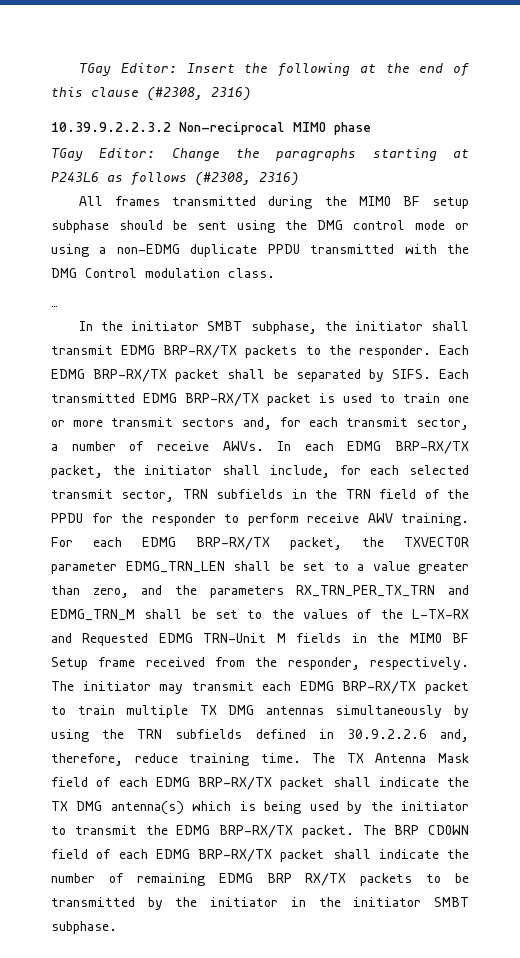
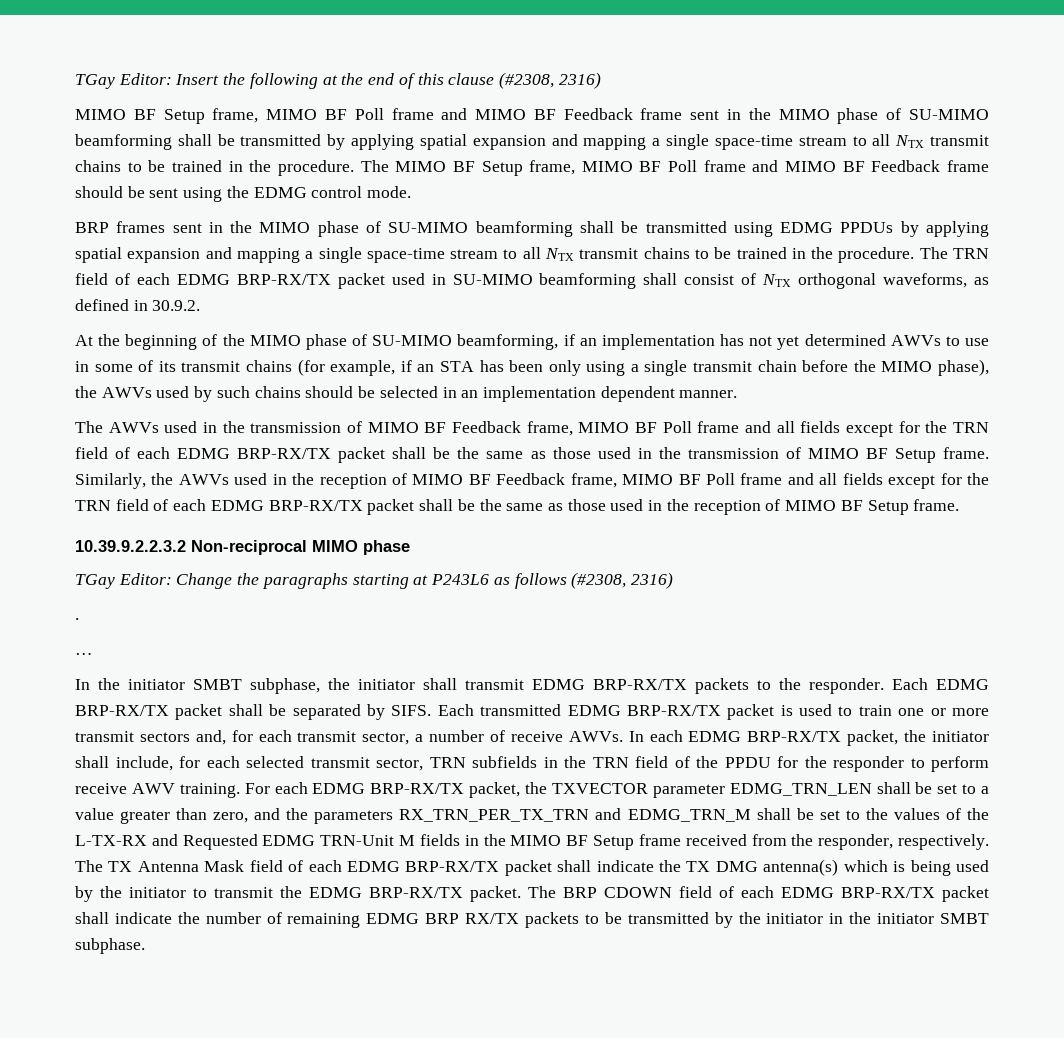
+ MIMO BF Setup frame, MIMO BF Poll frame and MIMO BF Feedback frame sent in the MIMO phase of SU-MIMO beamforming shall be transmitted by applying spatial expansion and mapping a single space-time stream to all NTX transmit chains to be trained in the procedure. The MIMO BF Setup frame, MIMO BF Poll frame and MIMO BF Feedback frame should be sent using the EDMG control mode.
+ BRP frames sent in the MIMO phase of SU-MIMO beamforming shall be transmitted using EDMG PPDUs by applying spatial expansion and mapping a single space-time stream to all NTX transmit chains to be trained in the procedure. The TRN field of each EDMG BRP-RX/TX packet used in SU-MIMO beamforming shall consist of NTX orthogonal waveforms, as defined in 30.9.2.
+ At the beginning of the MIMO phase of SU-MIMO beamforming, if an implementation has not yet determined AWVs to use in some of its transmit chains (for example, if an STA has been only using a single transmit chain before the MIMO phase), the AWVs used by such chains should be selected in an implementation dependent manner.
+ The AWVs used in the transmission of MIMO BF Feedback frame, MIMO BF Poll frame and all fields except for the TRN field of each EDMG BRP-RX/TX packet shall be the same as those used in the transmission of MIMO BF Setup frame. Similarly, the AWVs used in the reception of MIMO BF Feedback frame, MIMO BF Poll frame and all fields except for the TRN field of each EDMG BRP-RX/TX packet shall be the same as those used in the reception of MIMO BF Setup frame.
- All frames transmitted during the MIMO BF setup subphase should be sent using the DMG control mode or using a non-EDMG duplicate PPDU transmitted with the DMG Control modulation class.
+ .
- The initiator may transmit each EDMG BRP-RX/TX packet to train multiple TX DMG antennas simultaneously by using the TRN subfields defined in 30.9.2.2.6 and, therefore, reduce training time. The TX Antenna Mask field of each EDMG BRP-RX/TX packet shall indicate the TX DMG antenna(s) which is being used by the initiator to transmit the EDMG BRP-RX/TX packet.
+ The TX Antenna Mask field of each EDMG BRP-RX/TX packet shall indicate the TX DMG antenna(s) which is being used by the initiator to transmit the EDMG BRP-RX/TX packet.

